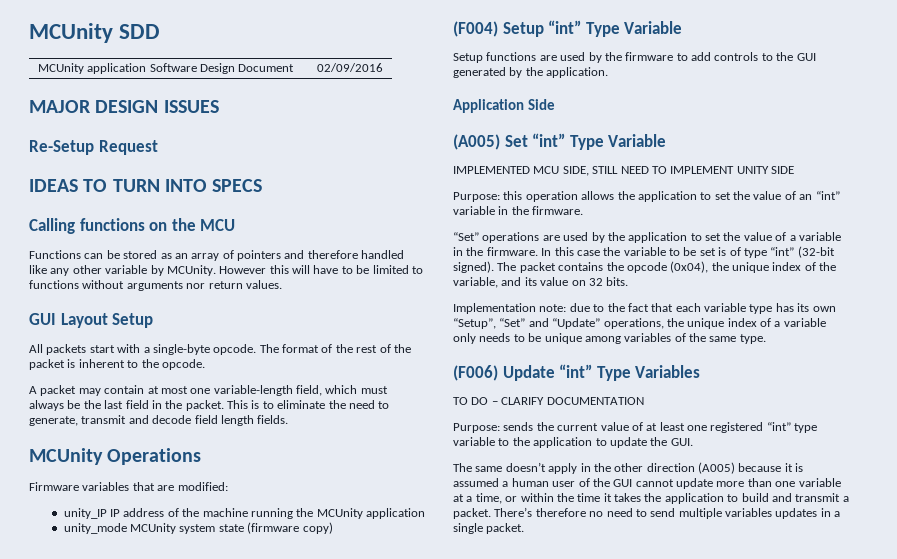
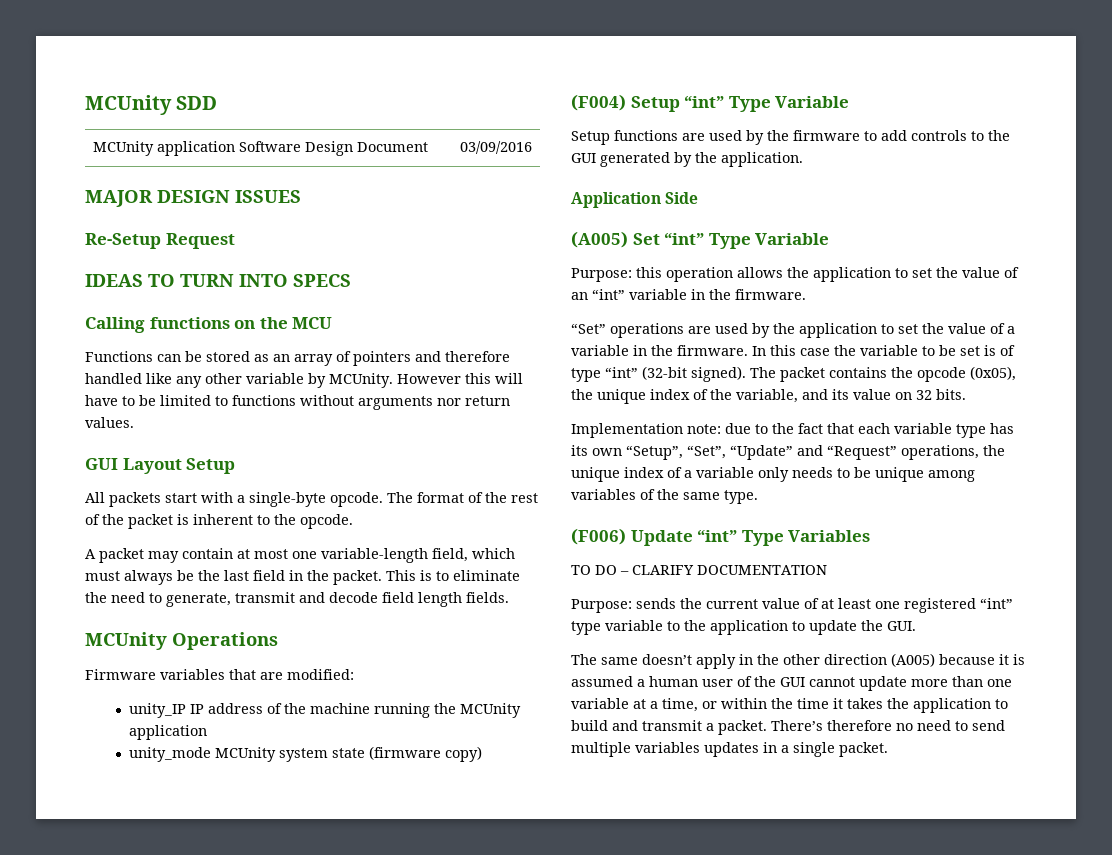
- MCUnity application Software Design Document | 02/09/2016
+ MCUnity application Software Design Document | 03/09/2016
- IMPLEMENTED MCU SIDE, STILL NEED TO IMPLEMENT UNITY SIDE
- The packet contains the opcode (0x04), the unique index of the variable, and its value on 32 bits.
+ The packet contains the opcode (0x05), the unique index of the variable, and its value on 32 bits.
- Implementation note: due to the fact that each variable type has its own “Setup”, “Set” and “Update” operations, the unique index of a variable only needs to be unique among variables of the same type.
+ Implementation note: due to the fact that each variable type has its own “Setup”, “Set”, “Update” and “Request” operations, the unique index of a variable only needs to be unique among variables of the same type.

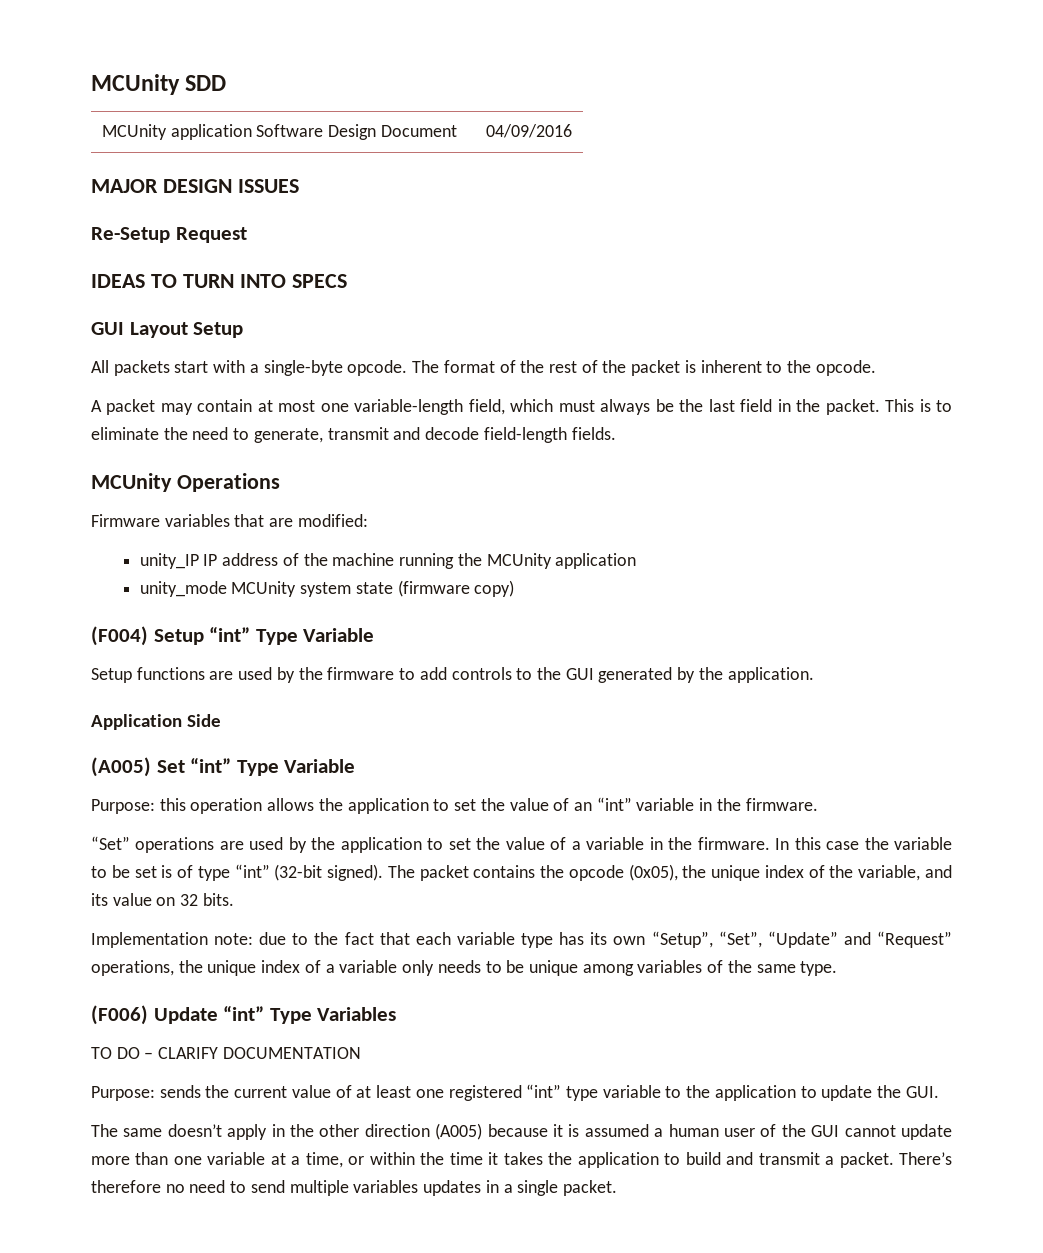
- MCUnity application Software Design Document | 03/09/2016
+ MCUnity application Software Design Document | 04/09/2016
- Calling functions on the MCU
- Functions can be stored as an array of pointers and therefore handled like any other variable by MCUnity. However this will have to be limited to functions without arguments nor return values.
- This is to eliminate the need to generate, transmit and decode field length fields.
+ This is to eliminate the need to generate, transmit and decode field-length fields.

